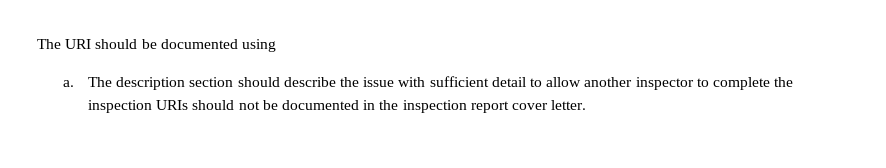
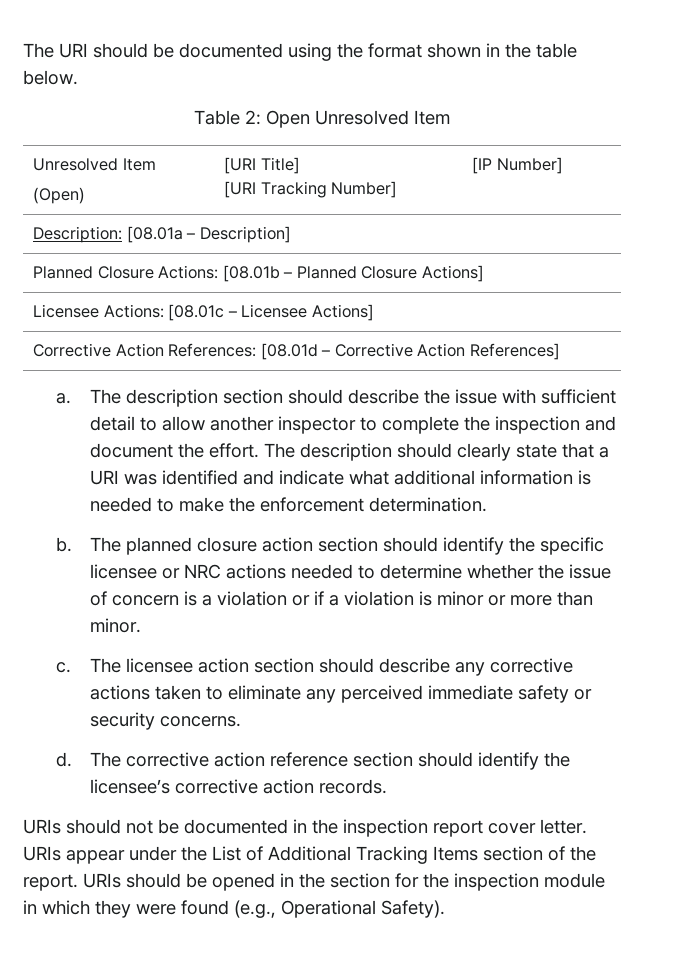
- The URI should be documented using
+ The URI should be documented using the format shown in the table below.
+ Table 2: Open Unresolved Item
+ Unresolved Item
+ (Open) | [URI Title]
+ [URI Tracking Number] | [IP Number]
+ Description: [08.01a – Description]
+ Planned Closure Actions: [08.01b – Planned Closure Actions]
+ Licensee Actions: [08.01c – Licensee Actions]
+ Corrective Action References: [08.01d – Corrective Action References]
- The description section should describe the issue with sufficient detail to allow another inspector to complete the inspection URIs should not be documented in the inspection report cover letter.
+ The description section should describe the issue with sufficient detail to allow another inspector to complete the inspection and document the effort. The description should clearly state that a URI was identified and indicate what additional information is needed to make the enforcement determination.
+ b. The planned closure action section should identify the specific licensee or NRC actions needed to determine whether the issue of concern is a violation or if a violation is minor or more than minor.
+ c. The licensee action section should describe any corrective actions taken to eliminate any perceived immediate safety or security concerns.
+ d. The corrective action reference section should identify the licensee’s corrective action records.
+ URIs should not be documented in the inspection report cover letter.
+ URIs appear under the List of Additional Tracking Items section of the report. URIs should be opened in the section for the inspection module in which they were found (e.g., Operational Safety).

